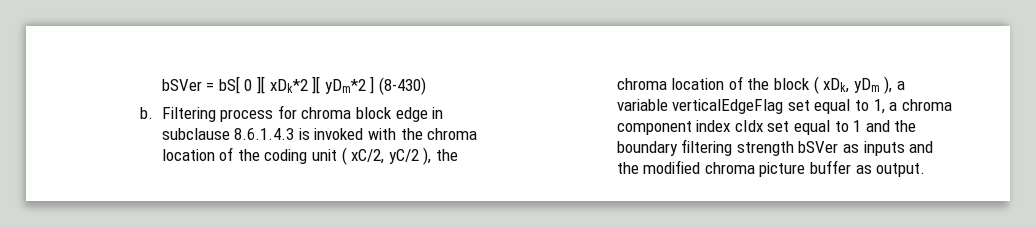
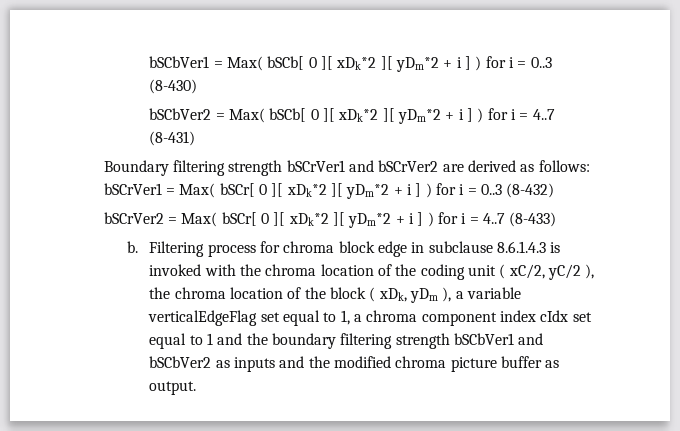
- bSVer = bS[ 0 ][ xDk*2 ][ yDm*2 ] (8-430)
+ bSCbVer1 = Max( bSCb[ 0 ][ xDk*2 ][ yDm*2 + i ] ) for i = 0..3 (8-430)
+ bSCbVer2 = Max( bSCb[ 0 ][ xDk*2 ][ yDm*2 + i ] ) for i = 4..7 (8-431)
+ Boundary filtering strength bSCrVer1 and bSCrVer2 are derived as follows: bSCrVer1 = Max( bSCr[ 0 ][ xDk*2 ][ yDm*2 + i ] ) for i = 0..3 (8-432)
+ bSCrVer2 = Max( bSCr[ 0 ][ xDk*2 ][ yDm*2 + i ] ) for i = 4..7 (8-433)
- Filtering process for chroma block edge in subclause 8.6.1.4.3 is invoked with the chroma location of the coding unit ( xC/2, yC/2 ), the chroma location of the block ( xDk, yDm ), a variable verticalEdgeFlag set equal to 1, a chroma component index cIdx set equal to 1 and the boundary filtering strength bSVer as inputs and the modified chroma picture buffer as output.
+ Filtering process for chroma block edge in subclause 8.6.1.4.3 is invoked with the chroma location of the coding unit ( xC/2, yC/2 ), the chroma location of the block ( xDk, yDm ), a variable verticalEdgeFlag set equal to 1, a chroma component index cIdx set equal to 1 and the boundary filtering strength bSCbVer1 and bSCbVer2 as inputs and the modified chroma picture buffer as output.

